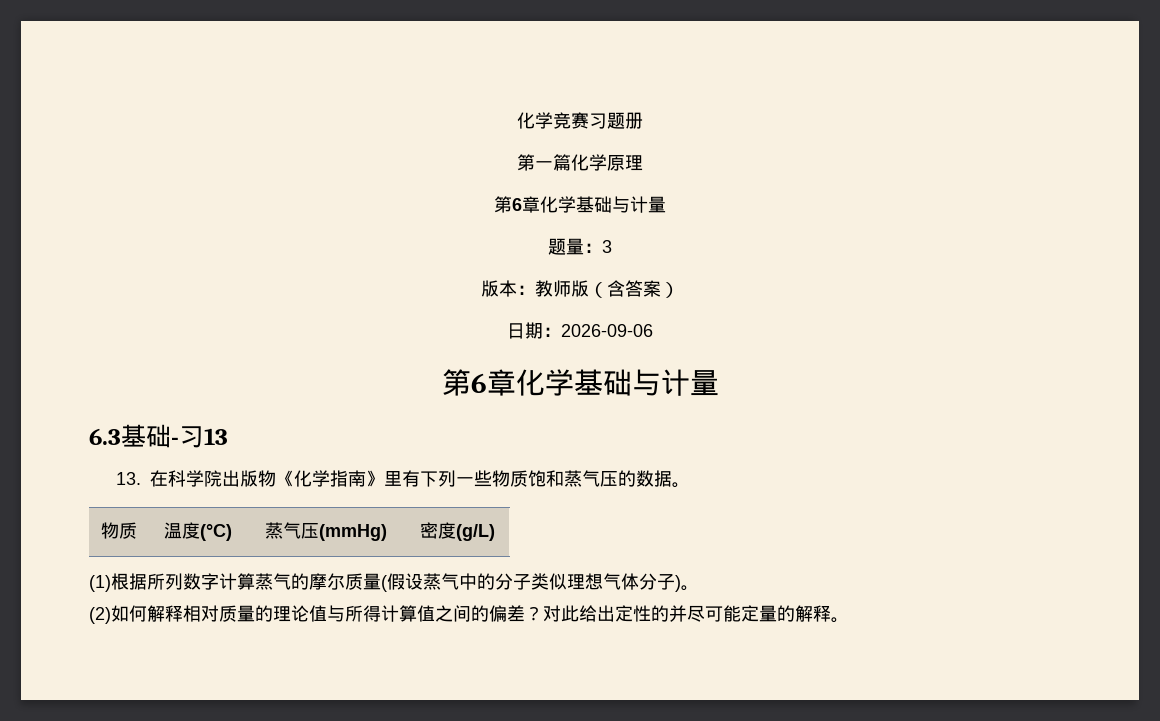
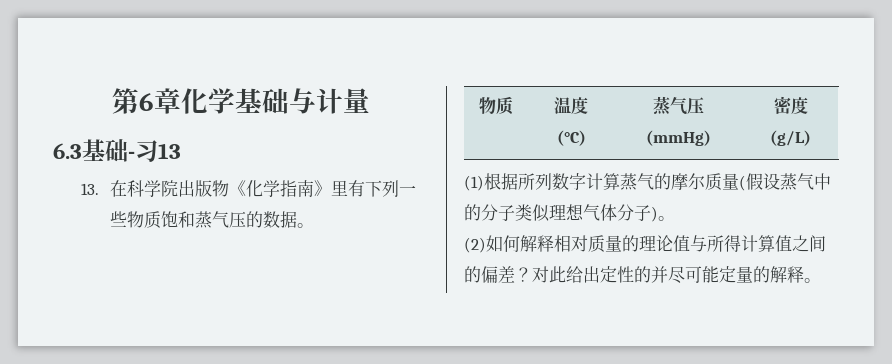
- 化学竞赛习题册
- 第一篇化学原理
- 第6章化学基础与计量
- 题量：3
- 版本：教师版（含答案）
- 日期：2026-09-06

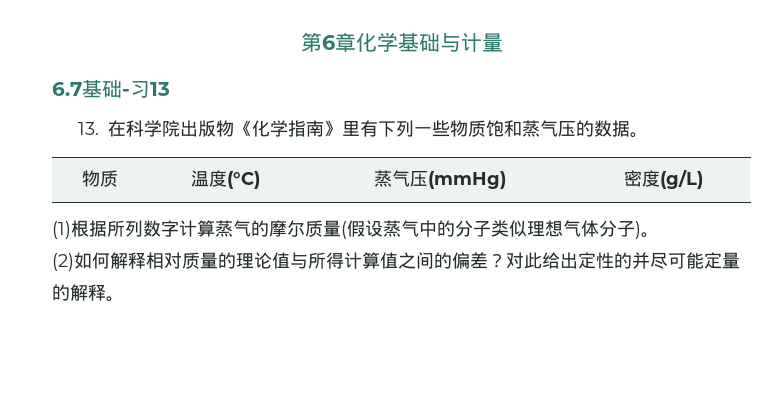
- 6.3基础-习13
+ 6.7基础-习13

